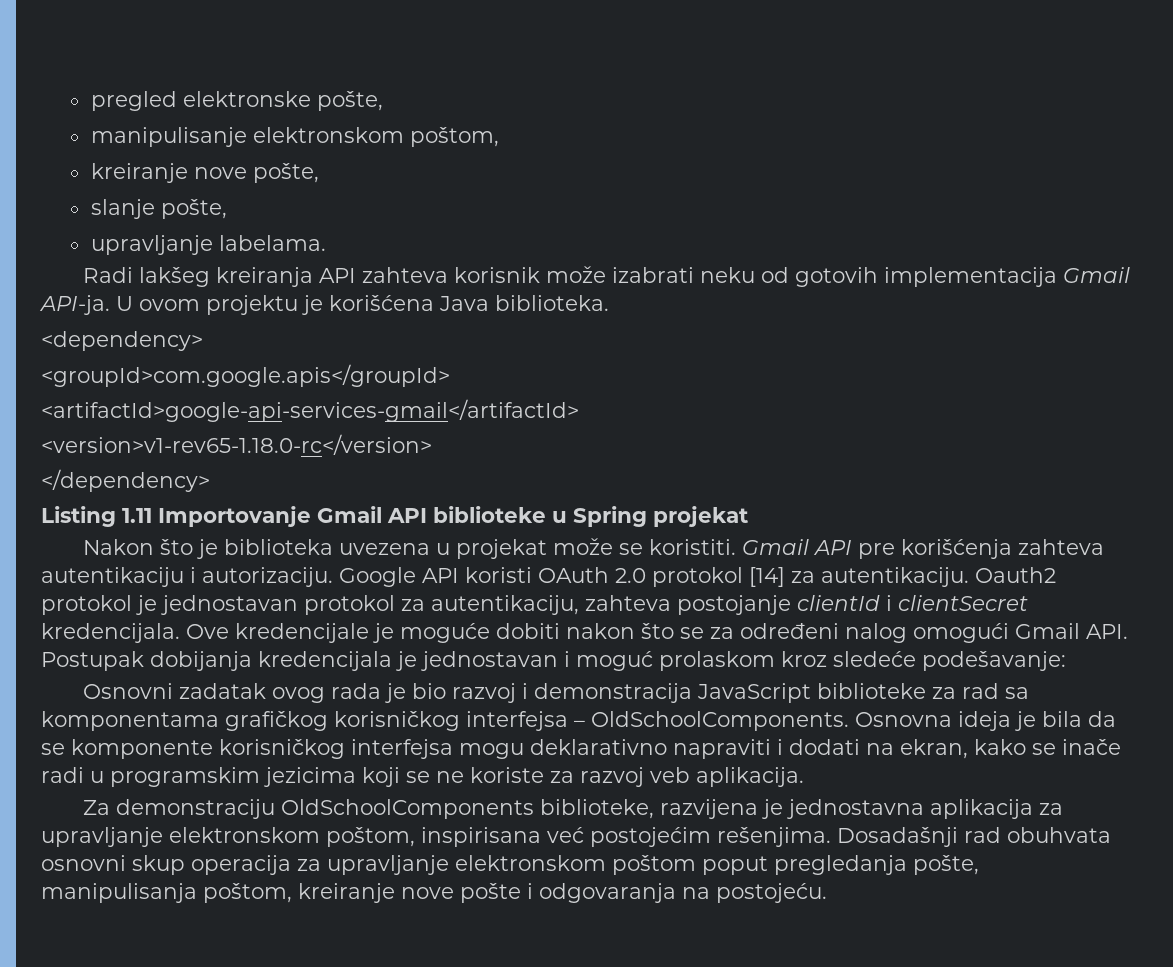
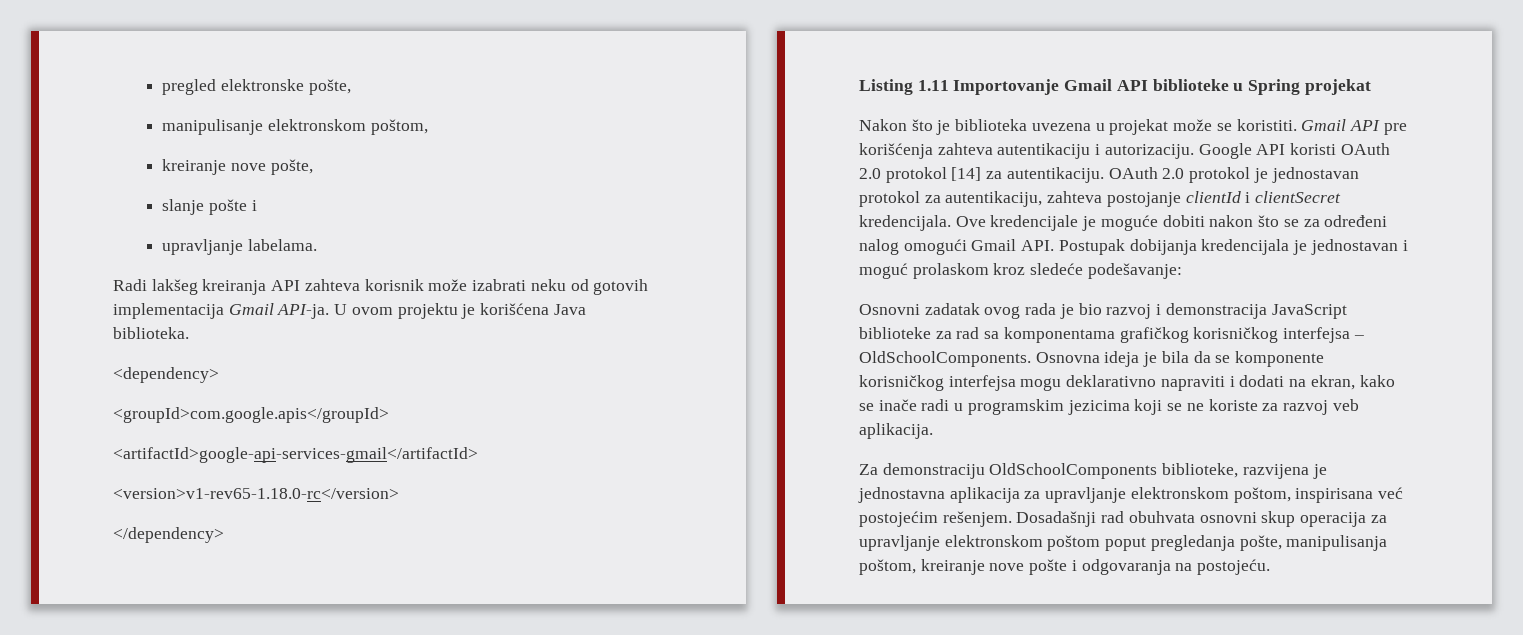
- slanje pošte,
+ slanje pošte i
- Oauth2 protokol je jednostavan protokol za autentikaciju, zahteva postojanje clientId i clientSecret kredencijala.
+ OАuth 2.0 protokol je jednostavan protokol za autentikaciju, zahteva postojanje clientId i clientSecret kredencijala.
- Za demonstraciju OldSchoolComponents biblioteke, razvijena je jednostavna aplikacija za upravljanje elektronskom poštom, inspirisana već postojećim rešenjima.
+ Za demonstraciju OldSchoolComponents biblioteke, razvijena je jednostavna aplikacija za upravljanje elektronskom poštom, inspirisana već postojećim rešenjem.

